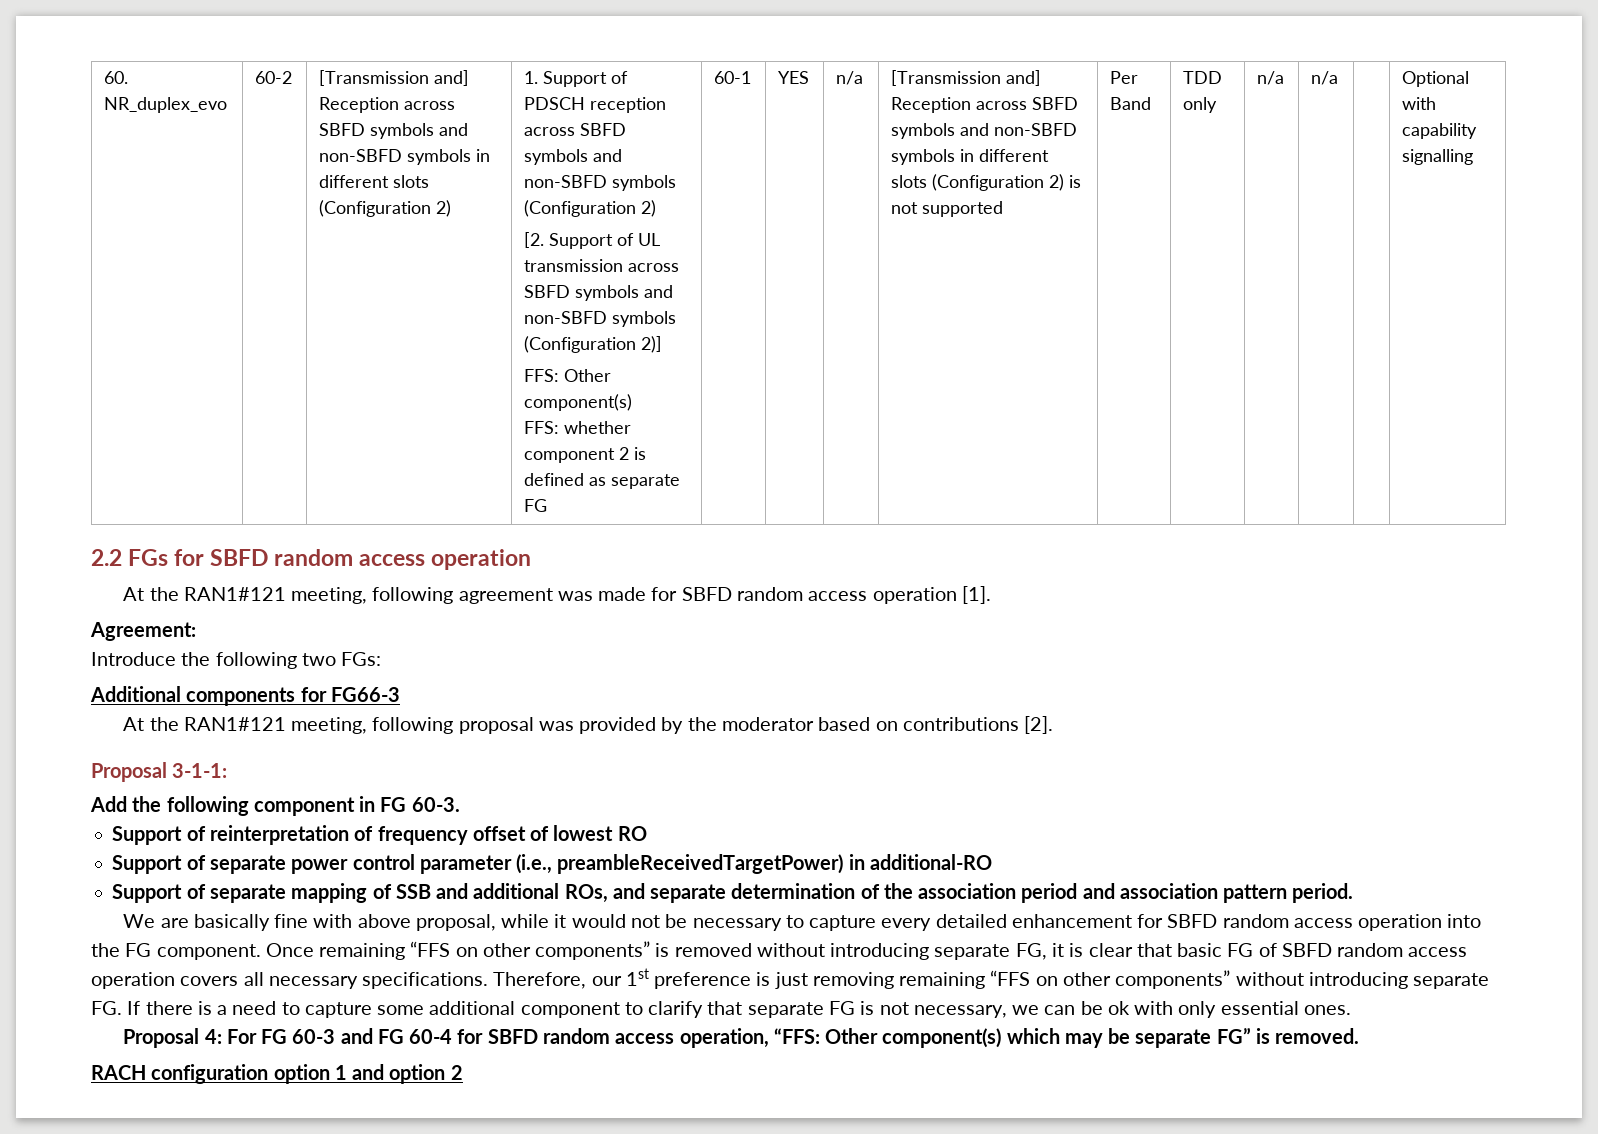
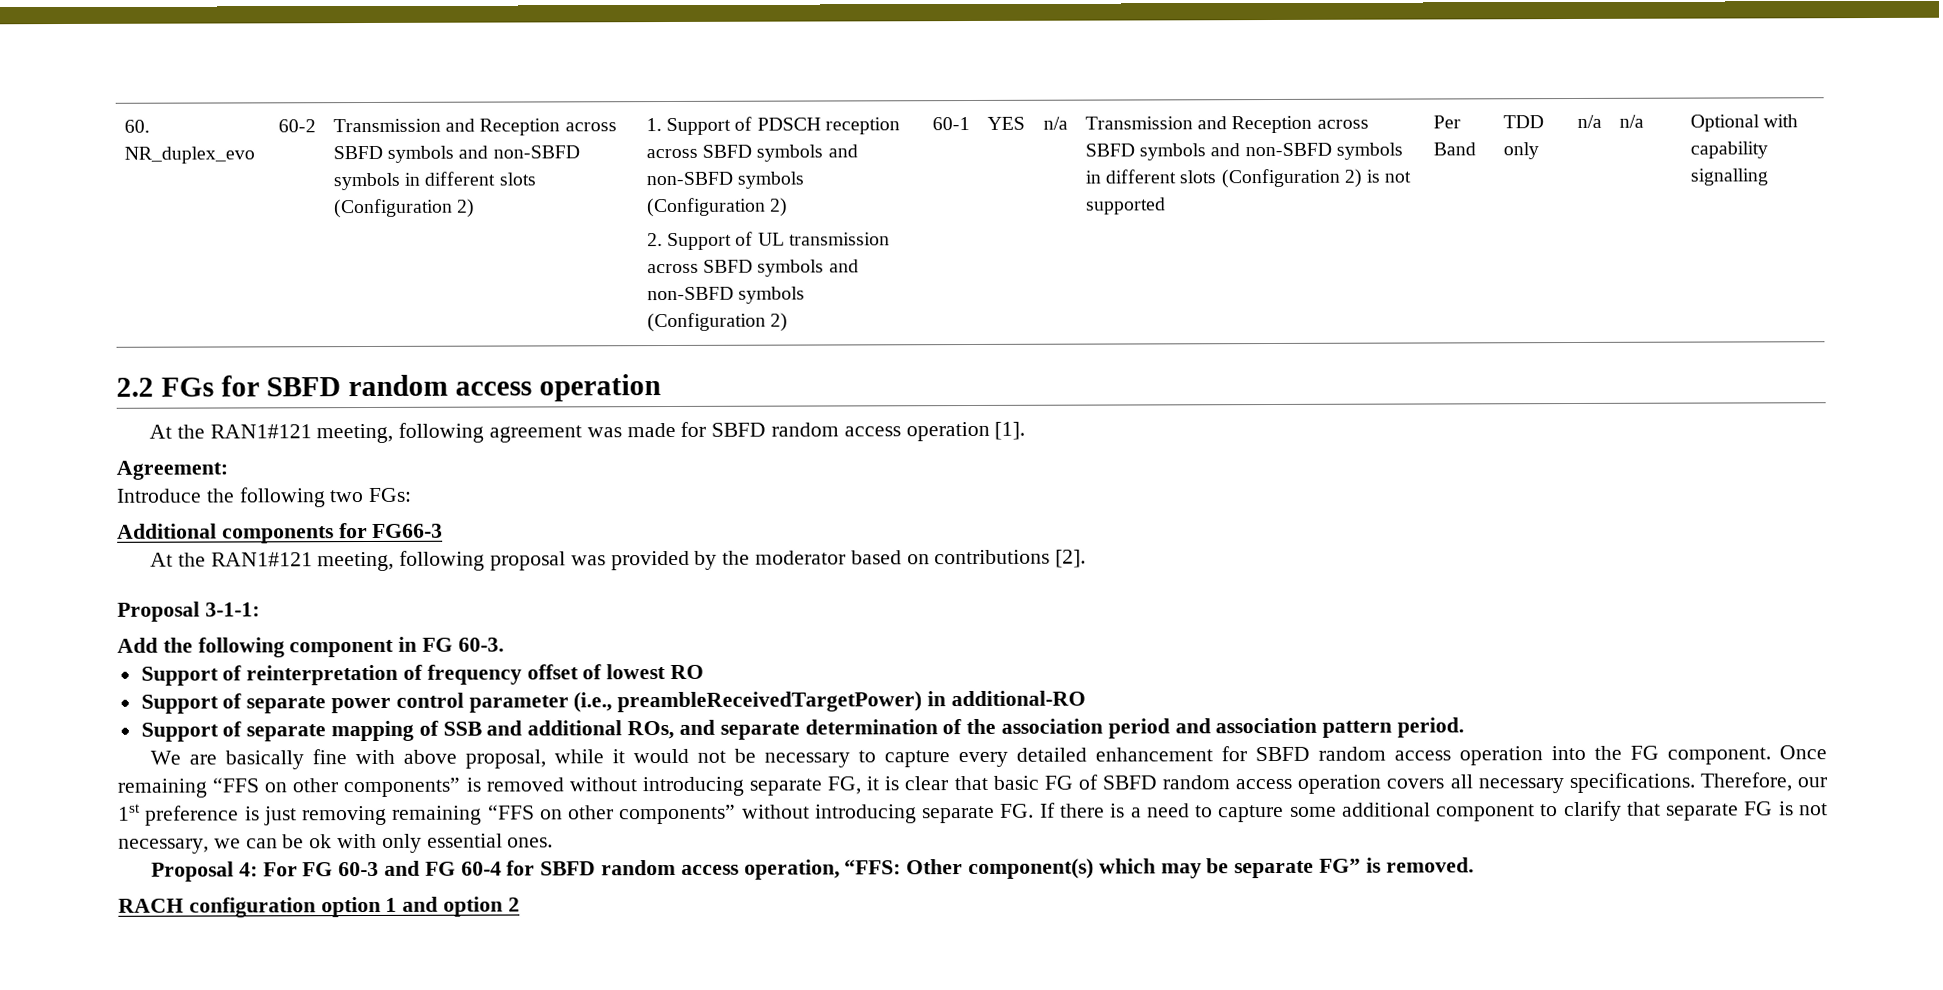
- 60-2 | [Transmission and] Reception across SBFD symbols and non-SBFD symbols in different slots (Configuration 2)
+ 60-2 | Transmission and Reception across SBFD symbols and non-SBFD symbols in different slots (Configuration 2)
- [2. Support of UL transmission across SBFD symbols and non-SBFD symbols (Configuration 2)]
- FFS: Other component(s)
- FFS: whether component 2 is defined as separate FG
+ 2. Support of UL transmission across SBFD symbols and non-SBFD symbols (Configuration 2)
- [Transmission and] Reception across SBFD symbols and non-SBFD symbols in different slots (Configuration 2) is not supported
+ Transmission and Reception across SBFD symbols and non-SBFD symbols in different slots (Configuration 2) is not supported

